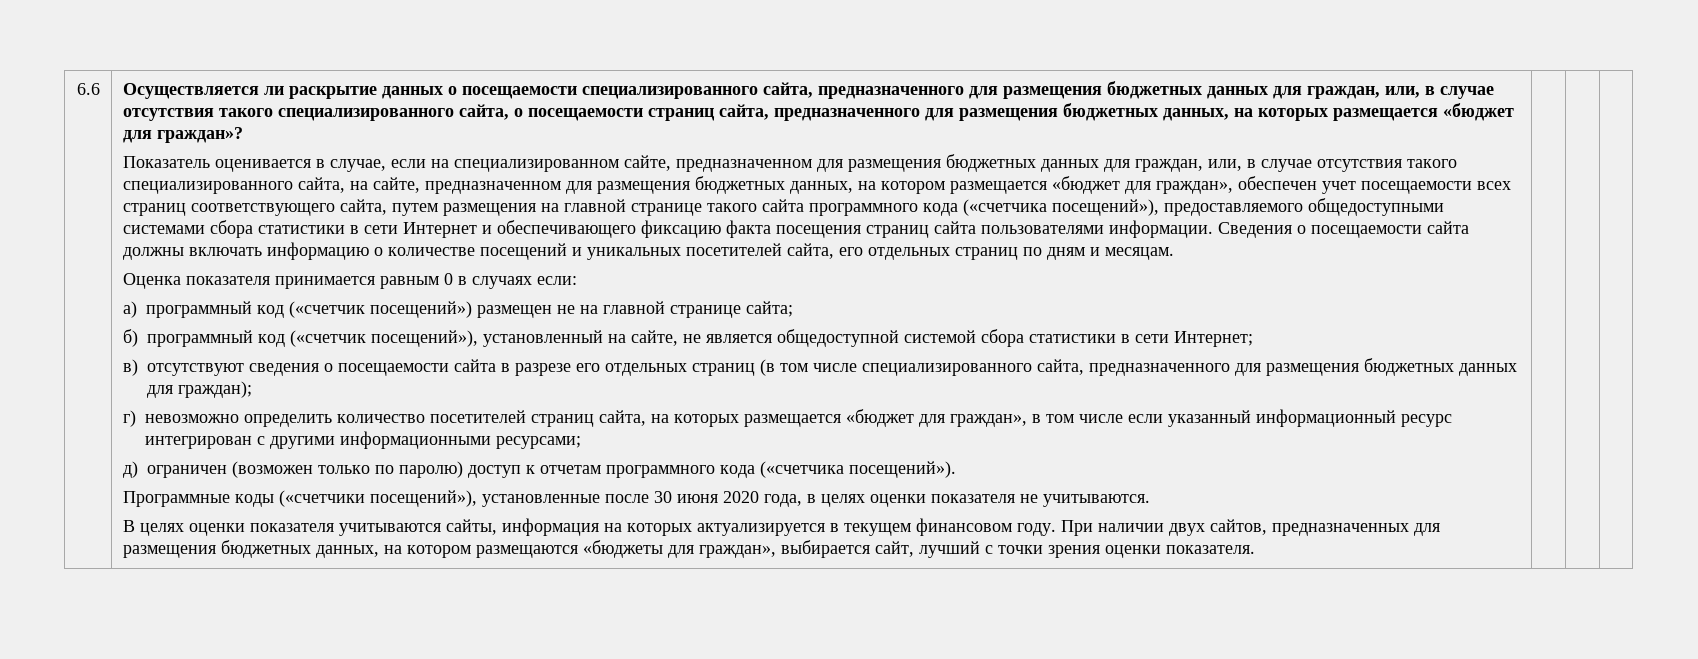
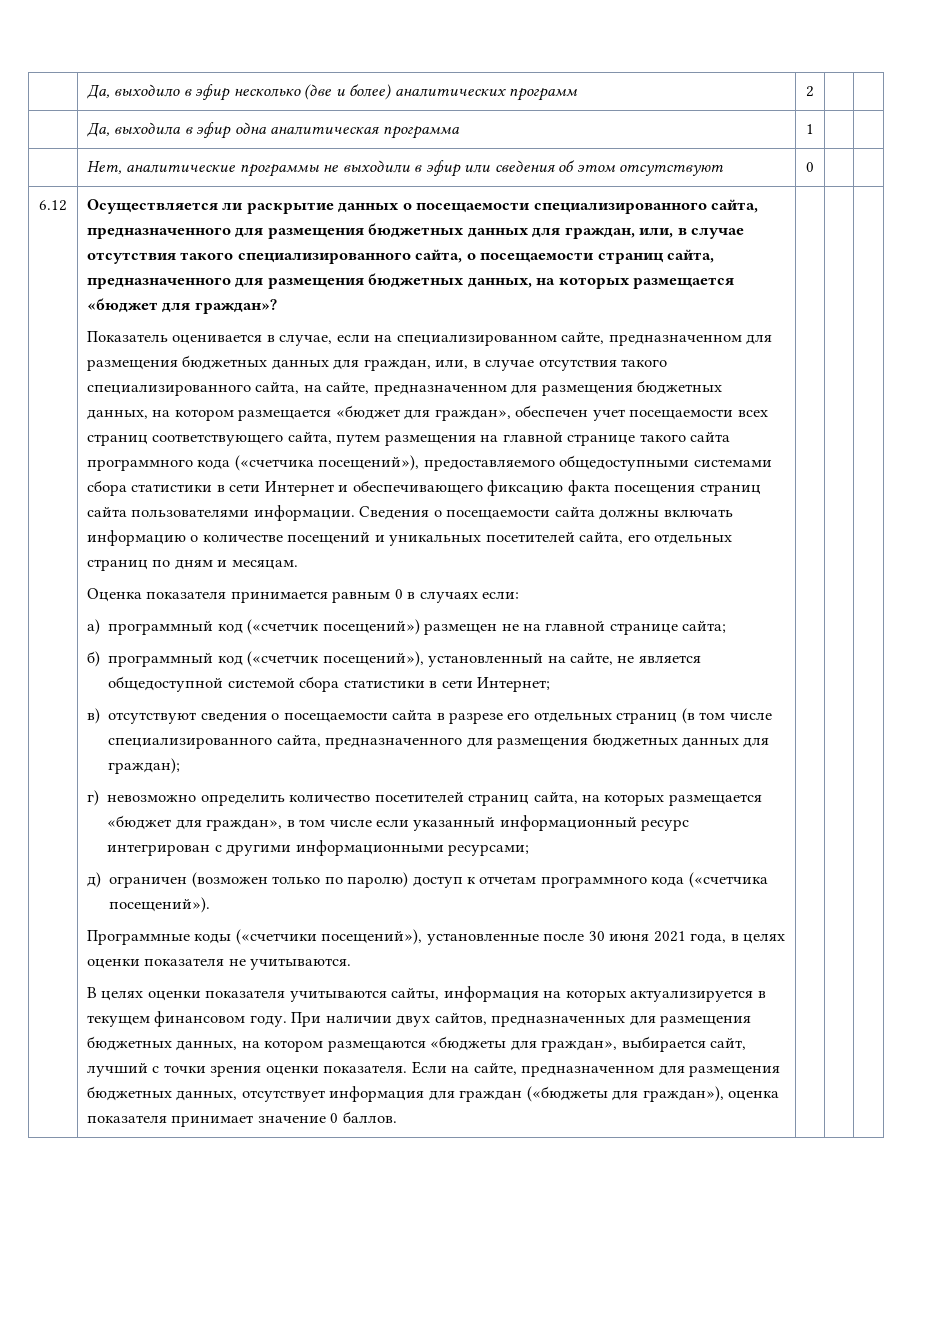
- 6.6
+ Да, выходило в эфир несколько (две и более) аналитических программ | 2 | |
+ | Да, выходила в эфир одна аналитическая программа | 1 | |
+ | Нет, аналитические программы не выходили в эфир или сведения об этом отсутствуют | 0 | |
+ 6.12
- Программные коды («счетчики посещений»), установленные после 30 июня 2020 года, в целях оценки показателя не учитываются.
+ Программные коды («счетчики посещений»), установленные после 30 июня 2021 года, в целях оценки показателя не учитываются.
+ Если на сайте, предназначенном для размещения бюджетных данных, отсутствует информация для граждан («бюджеты для граждан»), оценка показателя принимает значение 0 баллов.

